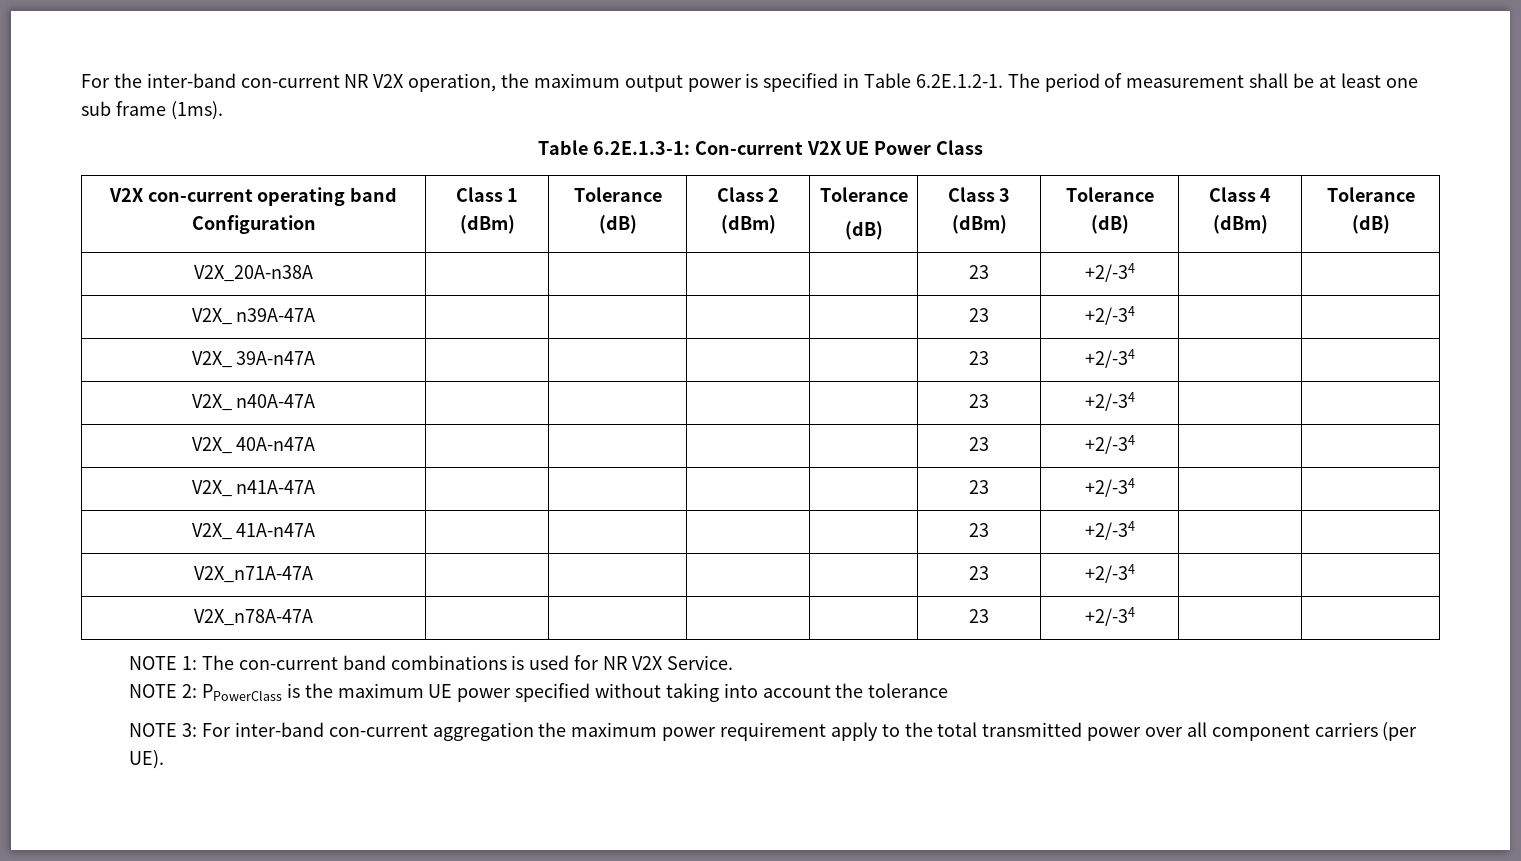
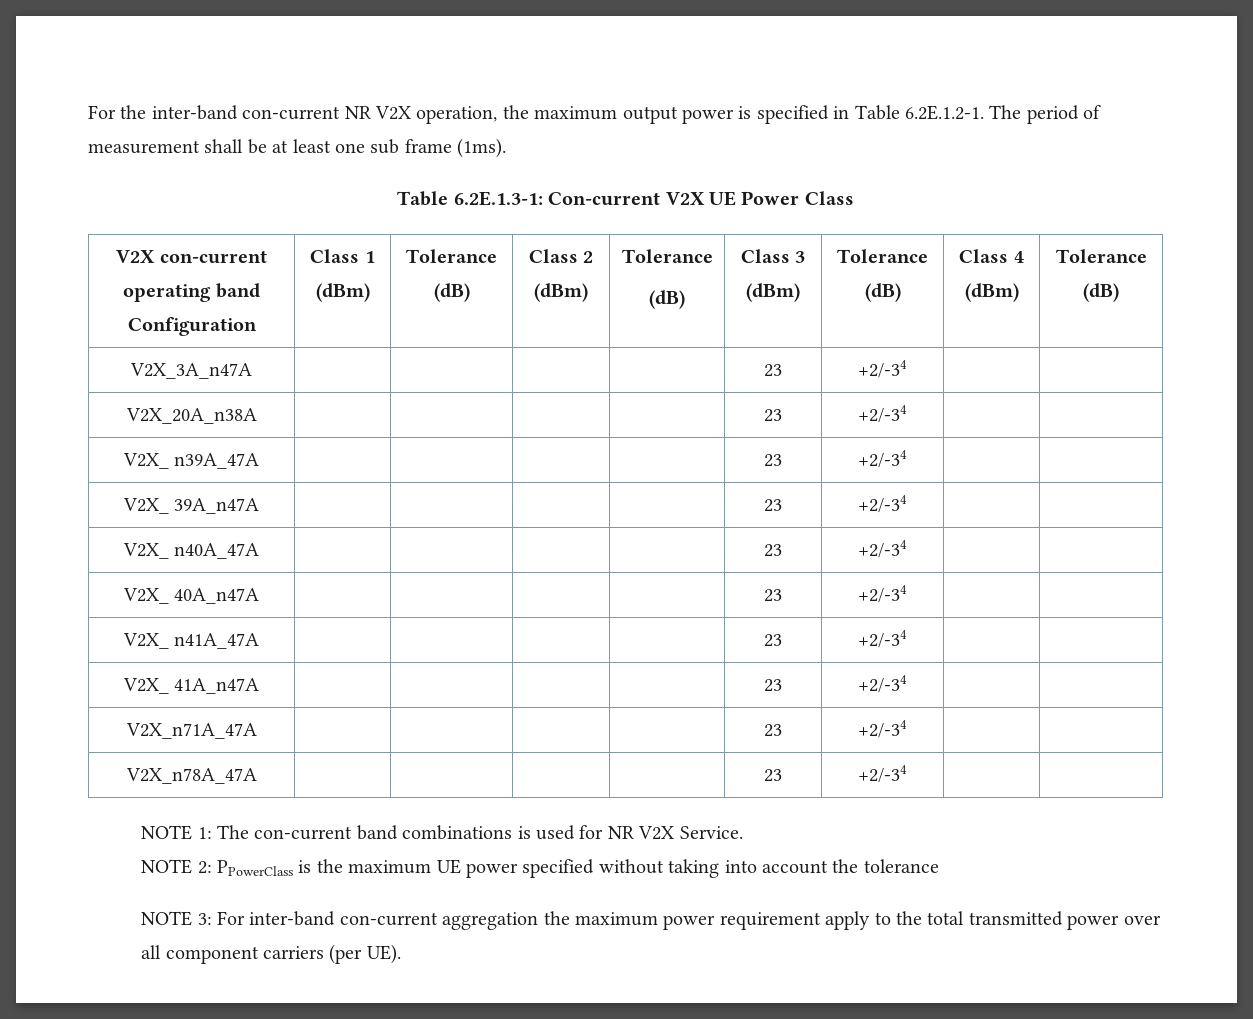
- V2X_20A-n38A | | | | | 23 | +2/-34 | |
- V2X_ n39A-47A | | | | | 23 | +2/-34 | |
- V2X_ 39A-n47A | | | | | 23 | +2/-34 | |
- V2X_ n40A-47A | | | | | 23 | +2/-34 | |
- V2X_ 40A-n47A | | | | | 23 | +2/-34 | |
- V2X_ n41A-47A | | | | | 23 | +2/-34 | |
- V2X_ 41A-n47A | | | | | 23 | +2/-34 | |
- V2X_n71A-47A | | | | | 23 | +2/-34 | |
- V2X_n78A-47A | | | | | 23 | +2/-34 | |
+ V2X_3A_n47A | | | | | 23 | +2/-34 | |
+ V2X_20A_n38A | | | | | 23 | +2/-34 | |
+ V2X_ n39A_47A | | | | | 23 | +2/-34 | |
+ V2X_ 39A_n47A | | | | | 23 | +2/-34 | |
+ V2X_ n40A_47A | | | | | 23 | +2/-34 | |
+ V2X_ 40A_n47A | | | | | 23 | +2/-34 | |
+ V2X_ n41A_47A | | | | | 23 | +2/-34 | |
+ V2X_ 41A_n47A | | | | | 23 | +2/-34 | |
+ V2X_n71A_47A | | | | | 23 | +2/-34 | |
+ V2X_n78A_47A | | | | | 23 | +2/-34 | |

